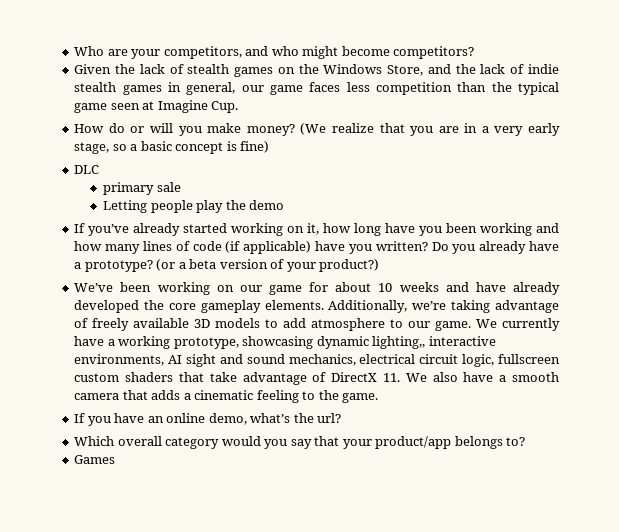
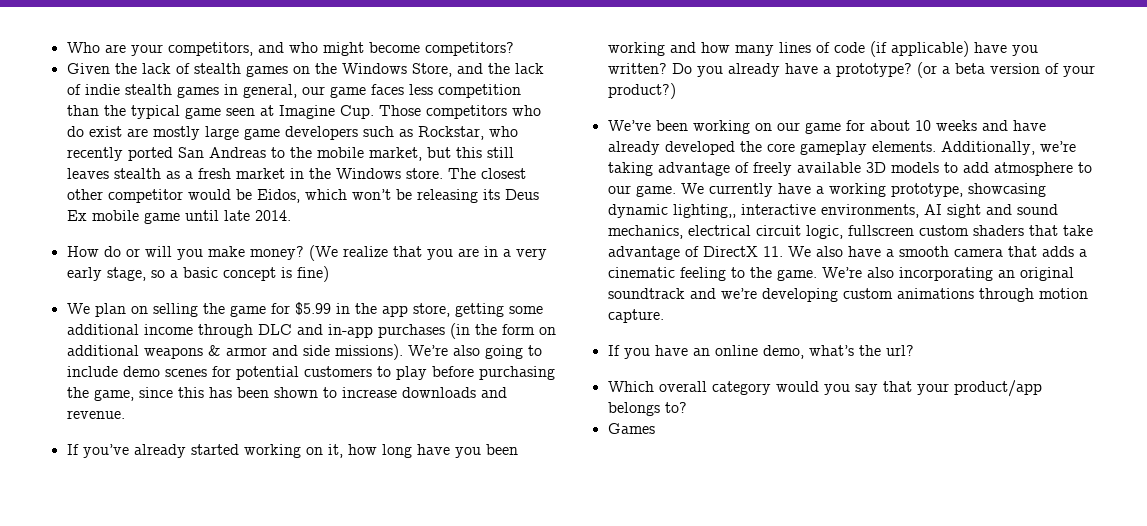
- Given the lack of stealth games on the Windows Store, and the lack of indie stealth games in general, our game faces less competition than the typical game seen at Imagine Cup.
+ Given the lack of stealth games on the Windows Store, and the lack of indie stealth games in general, our game faces less competition than the typical game seen at Imagine Cup. Those competitors who do exist are mostly large game developers such as Rockstar, who recently ported San Andreas to the mobile market, but this still leaves stealth as a fresh market in the Windows store. The closest other competitor would be Eidos, which won’t be releasing its Deus Ex mobile game until late 2014.
- DLC
- primary sale
- Letting people play the demo
+ We plan on selling the game for $5.99 in the app store, getting some additional income through DLC and in-app purchases (in the form on additional weapons & armor and side missions). We’re also going to include demo scenes for potential customers to play before purchasing the game, since this has been shown to increase downloads and revenue.
+ We’re also incorporating an original soundtrack and we’re developing custom animations through motion capture.

